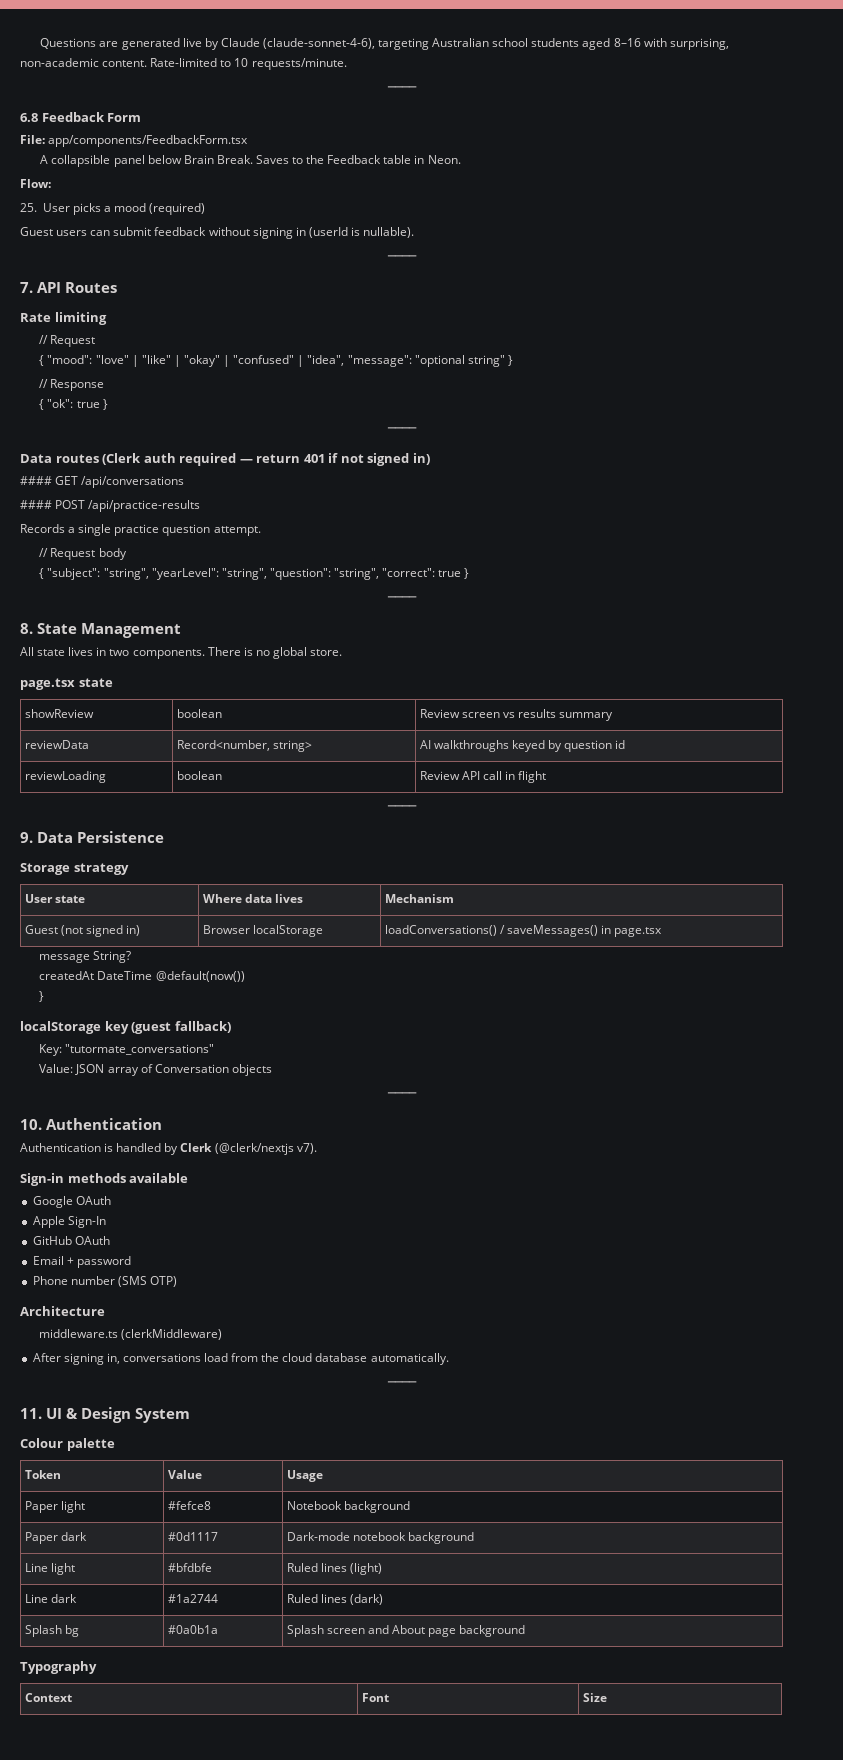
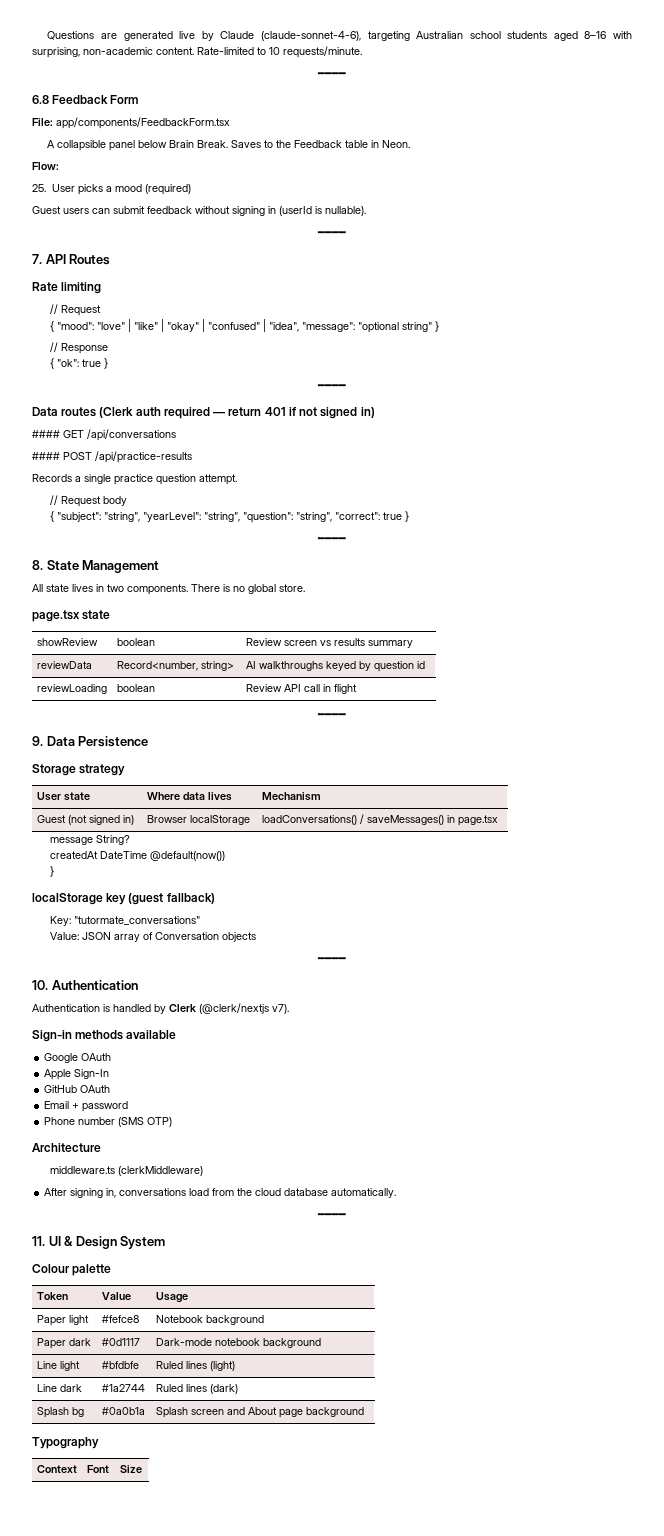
  Rate-limited to 10 requests/minute.
- ────
+ ━━━━
  Guest users can submit feedback without signing in (userId is nullable).
- ────
+ ━━━━
  { "ok": true }
- ────
+ ━━━━
  { "subject": "string", "yearLevel": "string", "question": "string", "correct": true }
- ────
+ ━━━━
  reviewLoading | boolean | Review API call in flight
- ────
+ ━━━━
  Value: JSON array of Conversation objects
- ────
+ ━━━━
  After signing in, conversations load from the cloud database automatically.
- ────
+ ━━━━

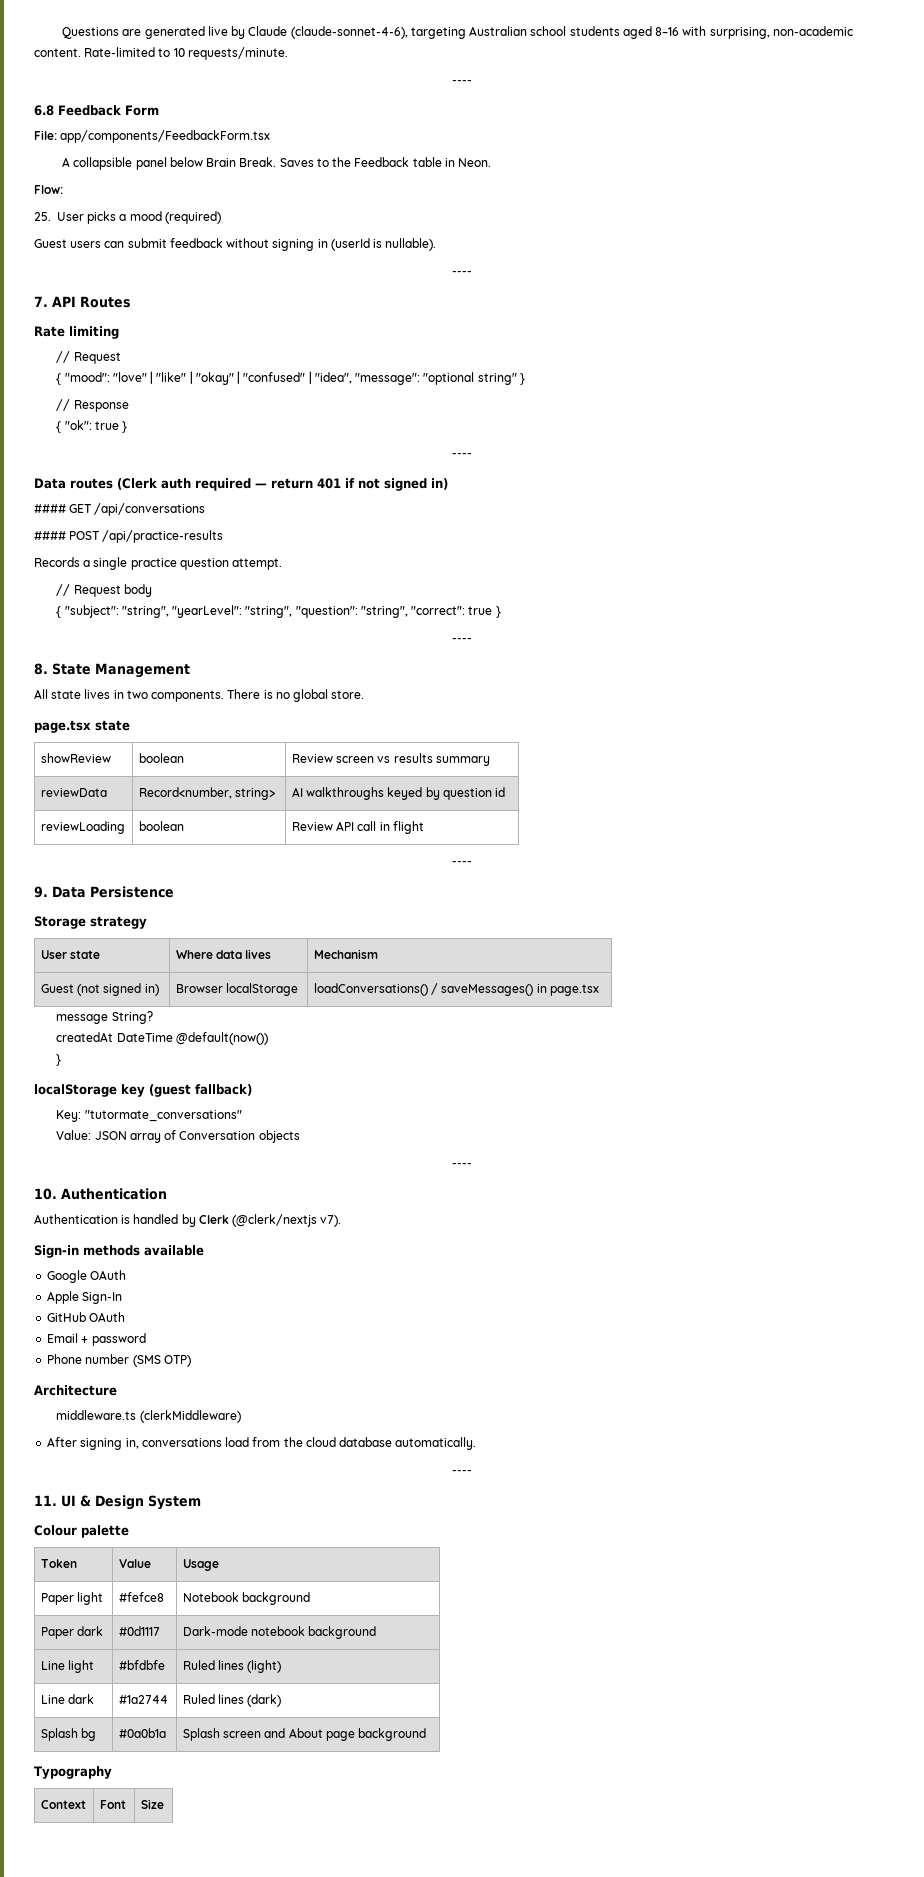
  Rate-limited to 10 requests/minute.
- ━━━━
+ ----
  Guest users can submit feedback without signing in (userId is nullable).
- ━━━━
+ ----
  { "ok": true }
- ━━━━
+ ----
  { "subject": "string", "yearLevel": "string", "question": "string", "correct": true }
- ━━━━
+ ----
  reviewLoading | boolean | Review API call in flight
- ━━━━
+ ----
  Value: JSON array of Conversation objects
- ━━━━
+ ----
  After signing in, conversations load from the cloud database automatically.
- ━━━━
+ ----

